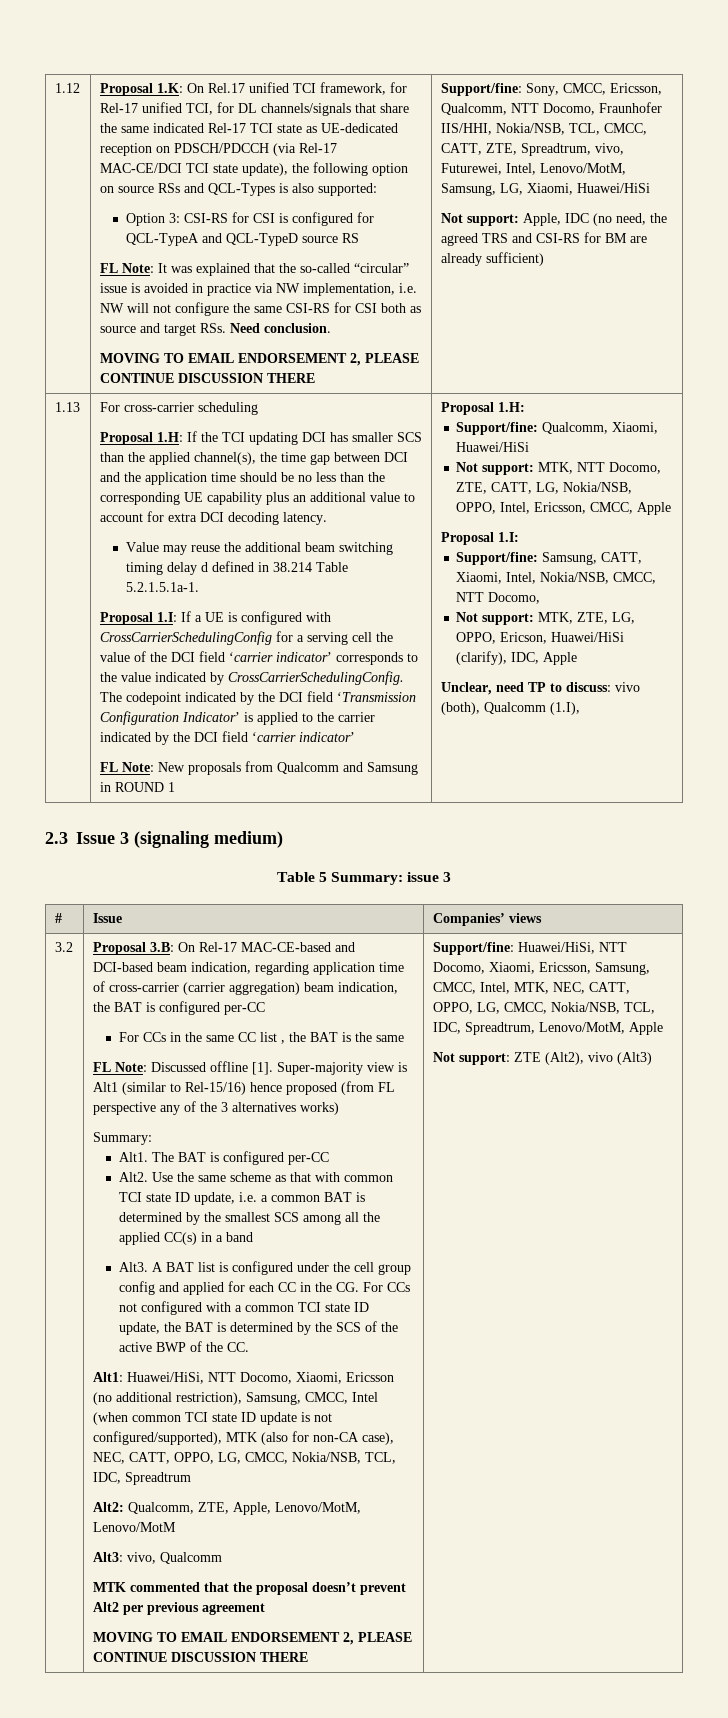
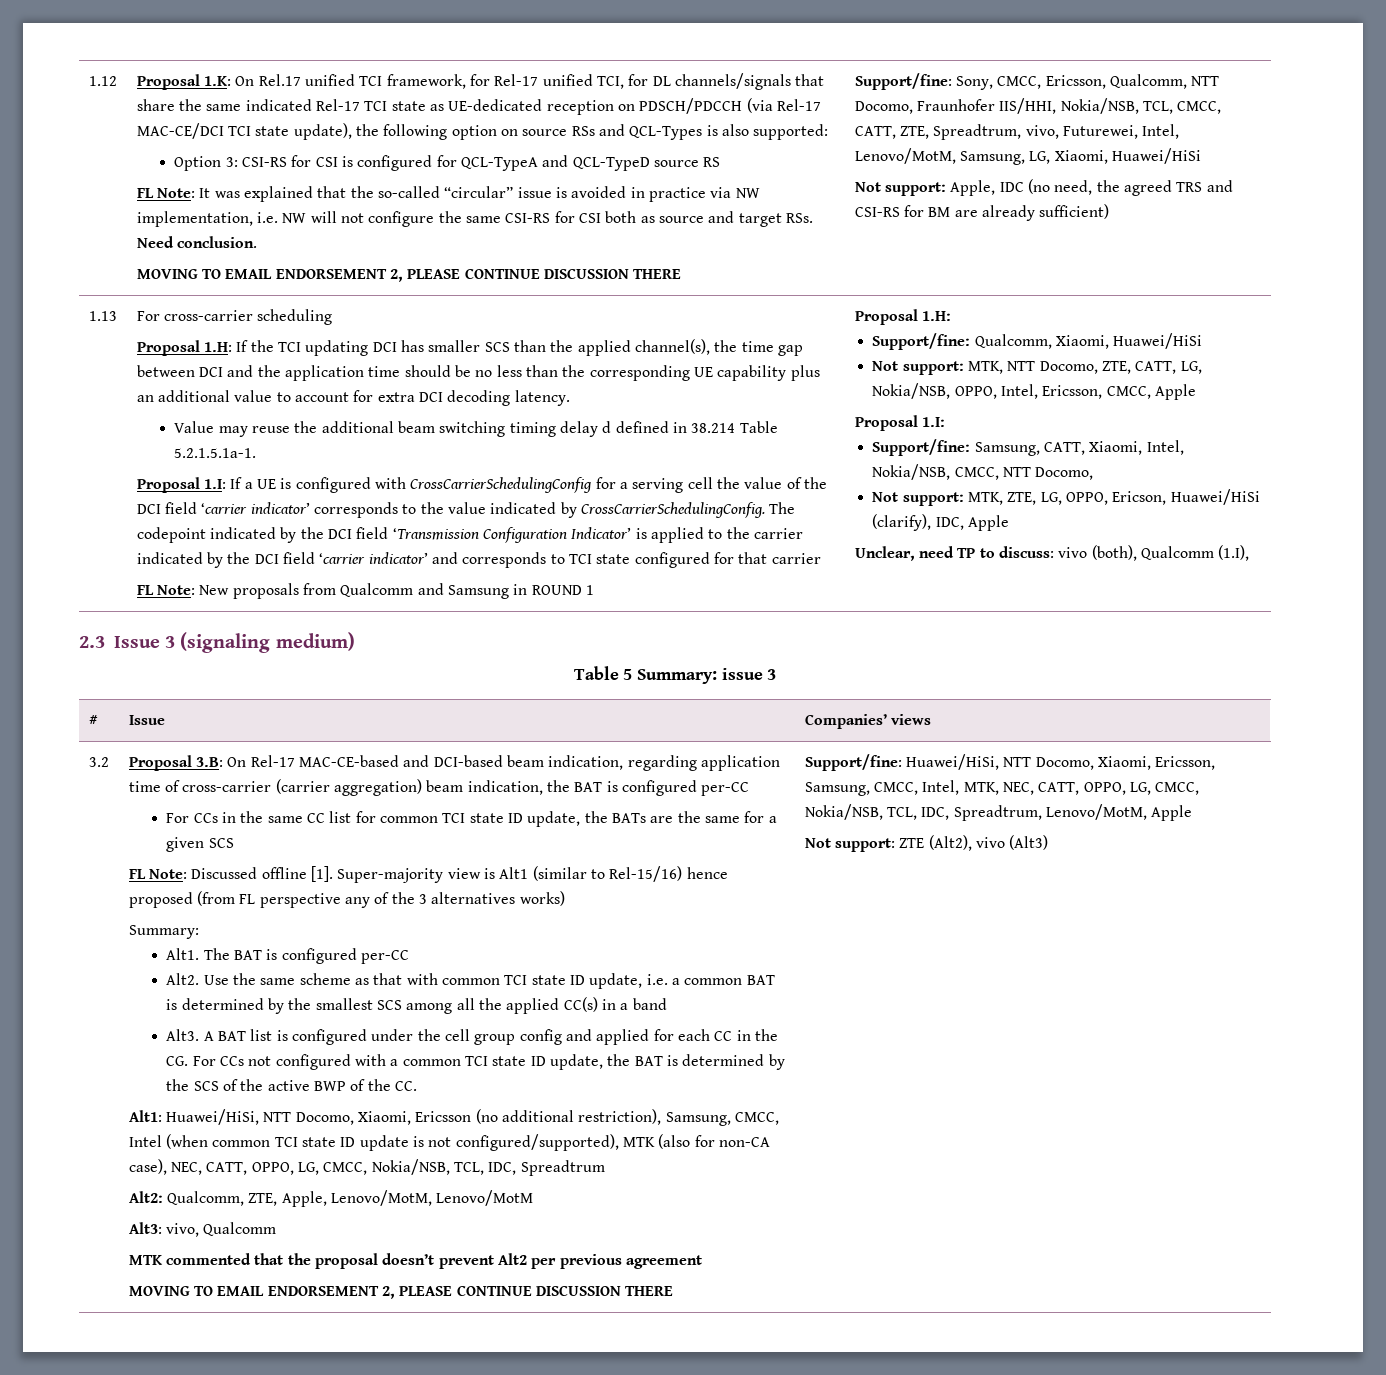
- The codepoint indicated by the DCI field ‘Transmission Configuration Indicator’ is applied to the carrier indicated by the DCI field ‘carrier indicator’
+ The codepoint indicated by the DCI field ‘Transmission Configuration Indicator’ is applied to the carrier indicated by the DCI field ‘carrier indicator’ and corresponds to TCI state configured for that carrier
- For CCs in the same CC list , the BAT is the same
+ For CCs in the same CC list for common TCI state ID update, the BATs are the same for a given SCS

